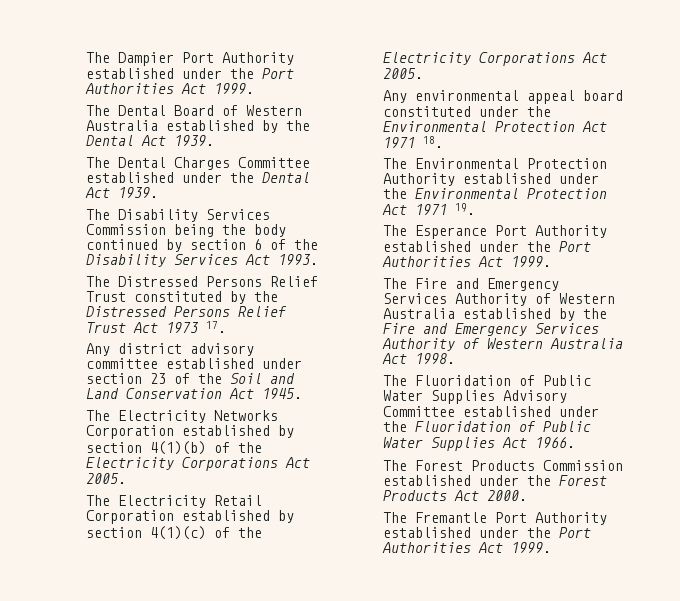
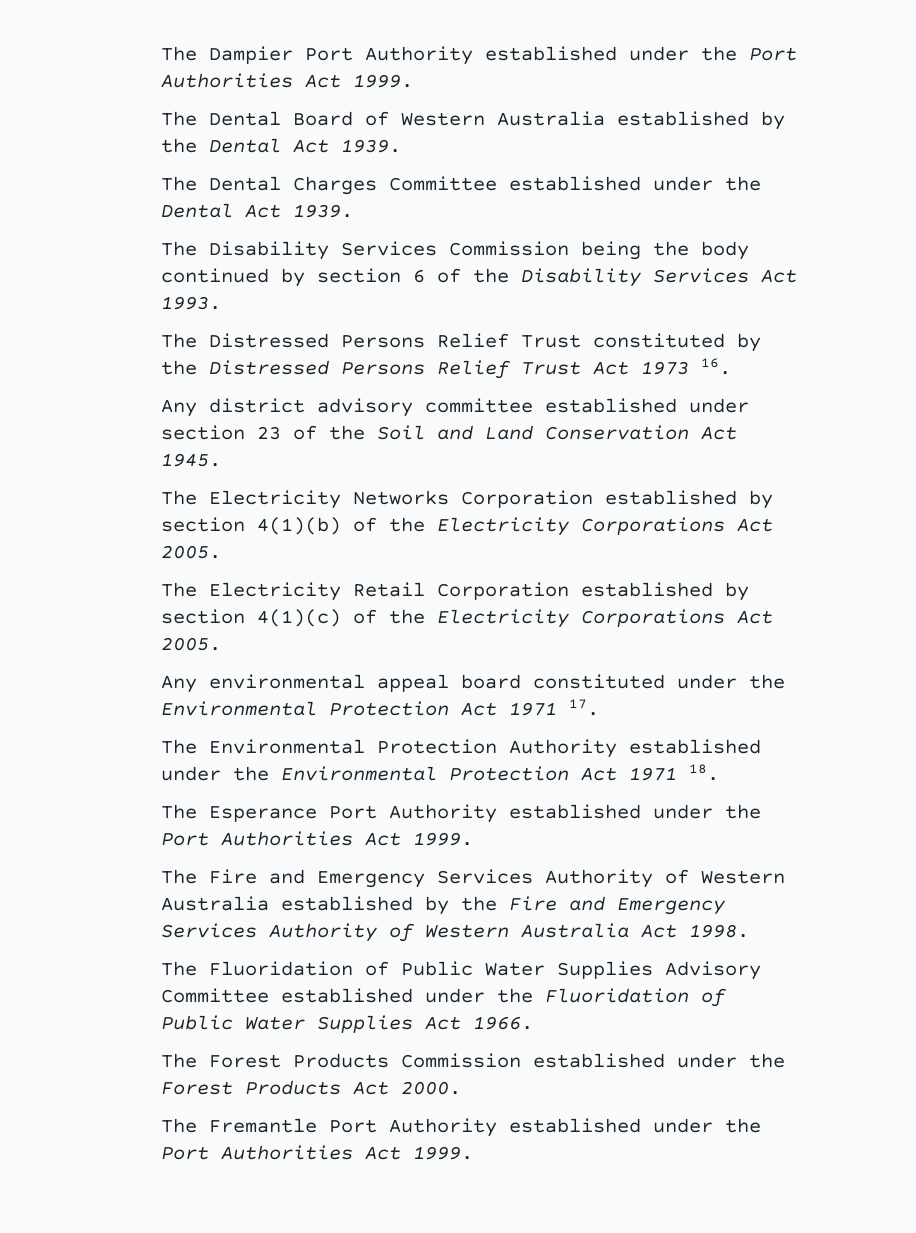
- The Distressed Persons Relief Trust constituted by the Distressed Persons Relief Trust Act 1973 17.
+ The Distressed Persons Relief Trust constituted by the Distressed Persons Relief Trust Act 1973 16.
- Any environmental appeal board constituted under the Environmental Protection Act 1971 18.
+ Any environmental appeal board constituted under the Environmental Protection Act 1971 17.
- The Environmental Protection Authority established under the Environmental Protection Act 1971 19.
+ The Environmental Protection Authority established under the Environmental Protection Act 1971 18.

